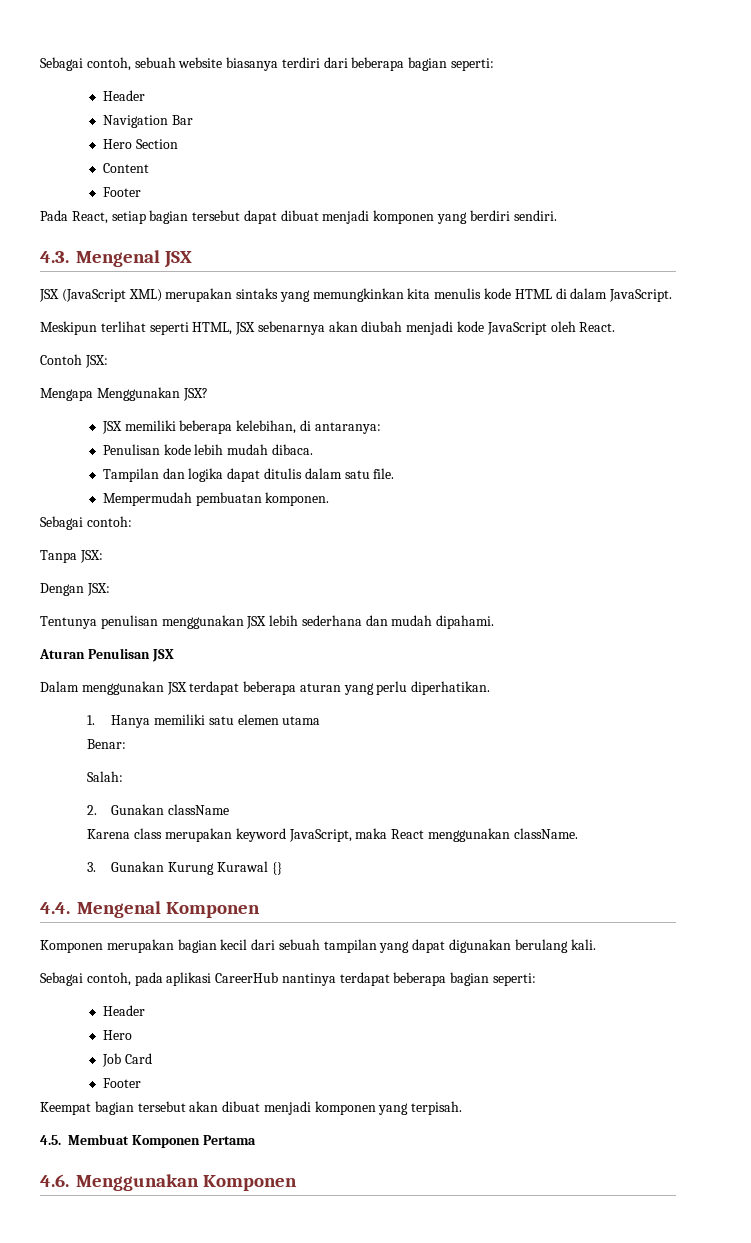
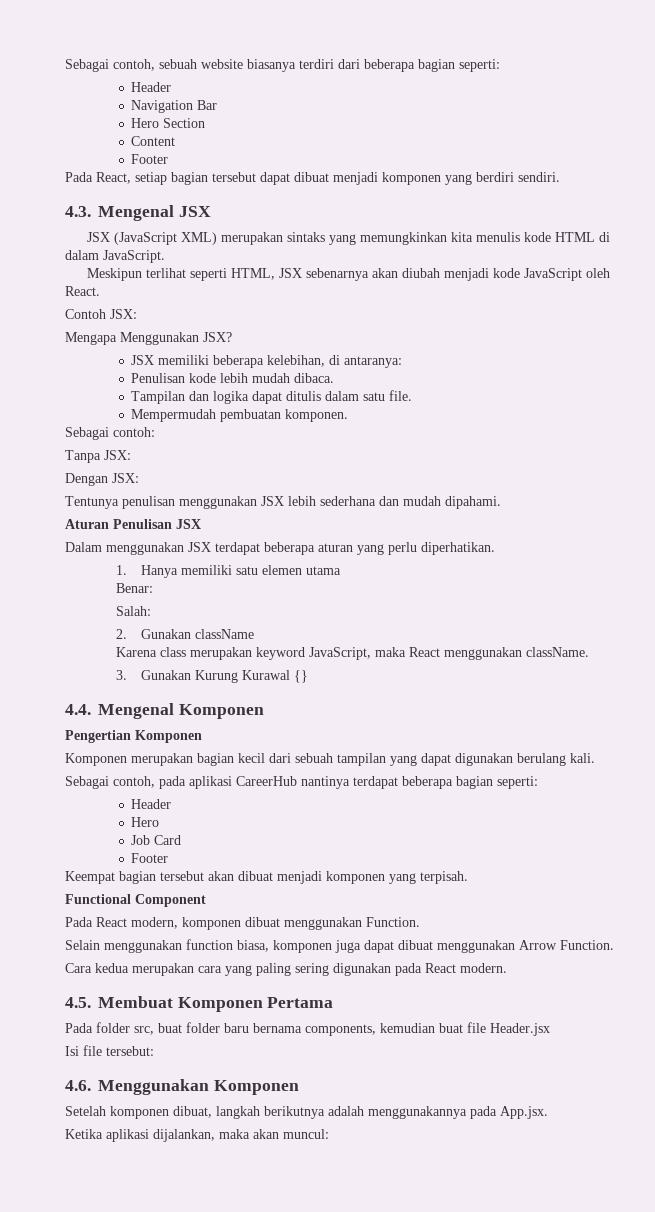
+ Pengertian Komponen
+ Functional Component
+ Pada React modern, komponen dibuat menggunakan Function.
+ Selain menggunakan function biasa, komponen juga dapat dibuat menggunakan Arrow Function.
+ Cara kedua merupakan cara yang paling sering digunakan pada React modern.
  4.5. Membuat Komponen Pertama
+ Pada folder src, buat folder baru bernama components, kemudian buat file Header.jsx
+ Isi file tersebut:
  4.6. Menggunakan Komponen
+ Setelah komponen dibuat, langkah berikutnya adalah menggunakannya pada App.jsx.
+ Ketika aplikasi dijalankan, maka akan muncul:

